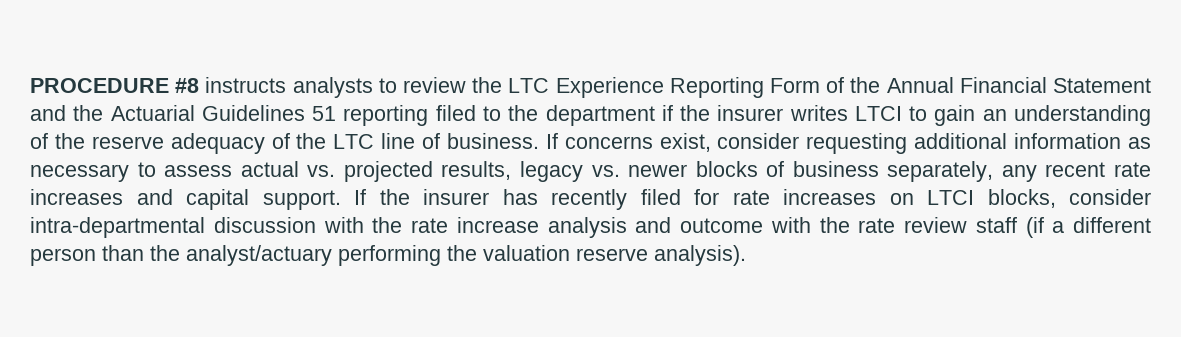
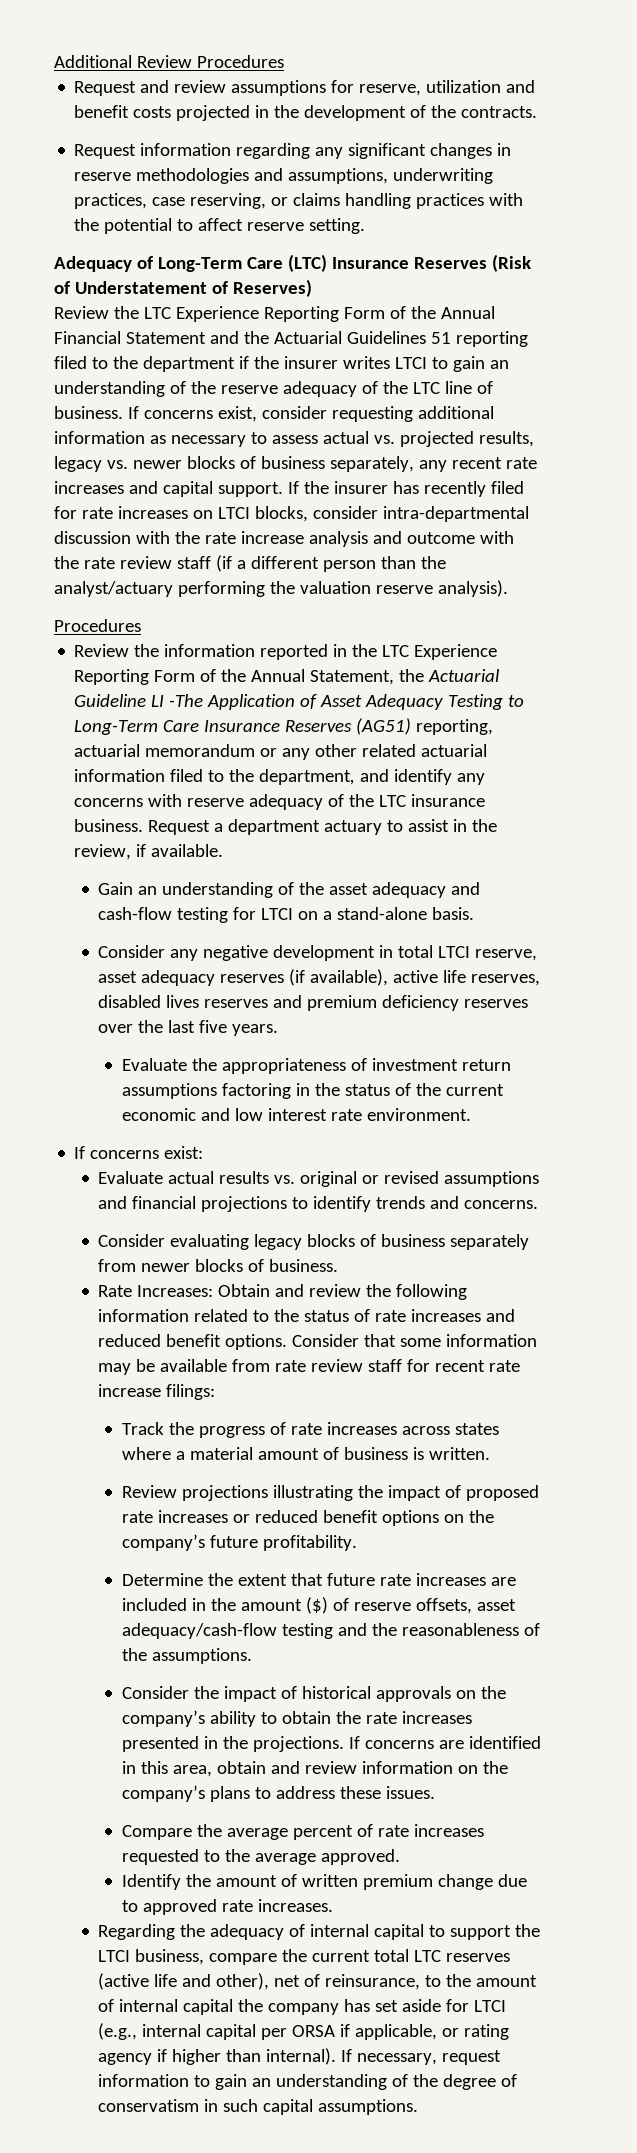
- PROCEDURE #8 instructs analysts to review the LTC Experience Reporting Form of the Annual Financial Statement and the Actuarial Guidelines 51 reporting filed to the department if the insurer writes LTCI to gain an understanding of the reserve adequacy of the LTC line of business.
+ Additional Review Procedures
+ Request and review assumptions for reserve, utilization and benefit costs projected in the development of the contracts.
+ Request information regarding any significant changes in reserve methodologies and assumptions, underwriting practices, case reserving, or claims handling practices with the potential to affect reserve setting.
+ Adequacy of Long-Term Care (LTC) Insurance Reserves (Risk of Understatement of Reserves)
+ Review the LTC Experience Reporting Form of the Annual Financial Statement and the Actuarial Guidelines 51 reporting filed to the department if the insurer writes LTCI to gain an understanding of the reserve adequacy of the LTC line of business.
  If the insurer has recently filed for rate increases on LTCI blocks, consider intra-departmental discussion with the rate increase analysis and outcome with the rate review staff (if a different person than the analyst/actuary performing the valuation reserve analysis).
+ Procedures
+ Review the information reported in the LTC Experience Reporting Form of the Annual Statement, the Actuarial Guideline LI -The Application of Asset Adequacy Testing to Long-Term Care Insurance Reserves (AG51) reporting, actuarial memorandum or any other related actuarial information filed to the department, and identify any concerns with reserve adequacy of the LTC insurance business. Request a department actuary to assist in the review, if available.
+ Gain an understanding of the asset adequacy and cash-flow testing for LTCI on a stand-alone basis.
+ Consider any negative development in total LTCI reserve, asset adequacy reserves (if available), active life reserves, disabled lives reserves and premium deficiency reserves over the last five years.
+ Evaluate the appropriateness of investment return assumptions factoring in the status of the current economic and low interest rate environment.
+ If concerns exist:
+ Evaluate actual results vs. original or revised assumptions and financial projections to identify trends and concerns.
+ Consider evaluating legacy blocks of business separately from newer blocks of business.
+ Rate Increases: Obtain and review the following information related to the status of rate increases and reduced benefit options. Consider that some information may be available from rate review staff for recent rate increase filings:
+ Track the progress of rate increases across states where a material amount of business is written.
+ Review projections illustrating the impact of proposed rate increases or reduced benefit options on the company’s future profitability.
+ Determine the extent that future rate increases are included in the amount ($) of reserve offsets, asset adequacy/cash-flow testing and the reasonableness of the assumptions.
+ Consider the impact of historical approvals on the company’s ability to obtain the rate increases presented in the projections. If concerns are identified in this area, obtain and review information on the company’s plans to address these issues.
+ Compare the average percent of rate increases requested to the average approved.
+ Identify the amount of written premium change due to approved rate increases.
+ Regarding the adequacy of internal capital to support the LTCI business, compare the current total LTC reserves (active life and other), net of reinsurance, to the amount of internal capital the company has set aside for LTCI (e.g., internal capital per ORSA if applicable, or rating agency if higher than internal). If necessary, request information to gain an understanding of the degree of conservatism in such capital assumptions.

